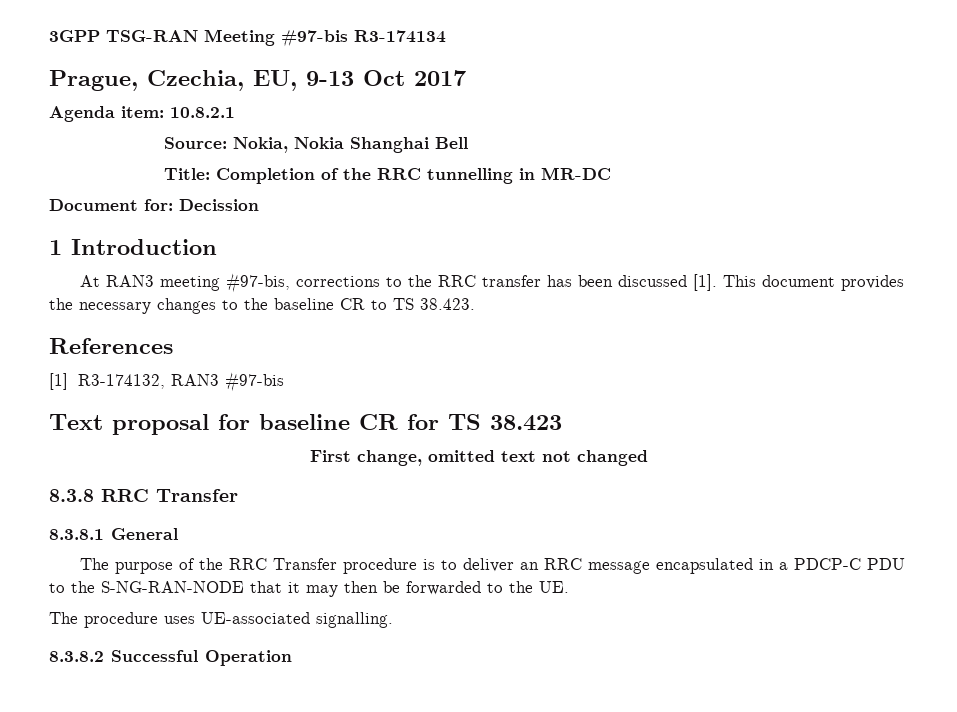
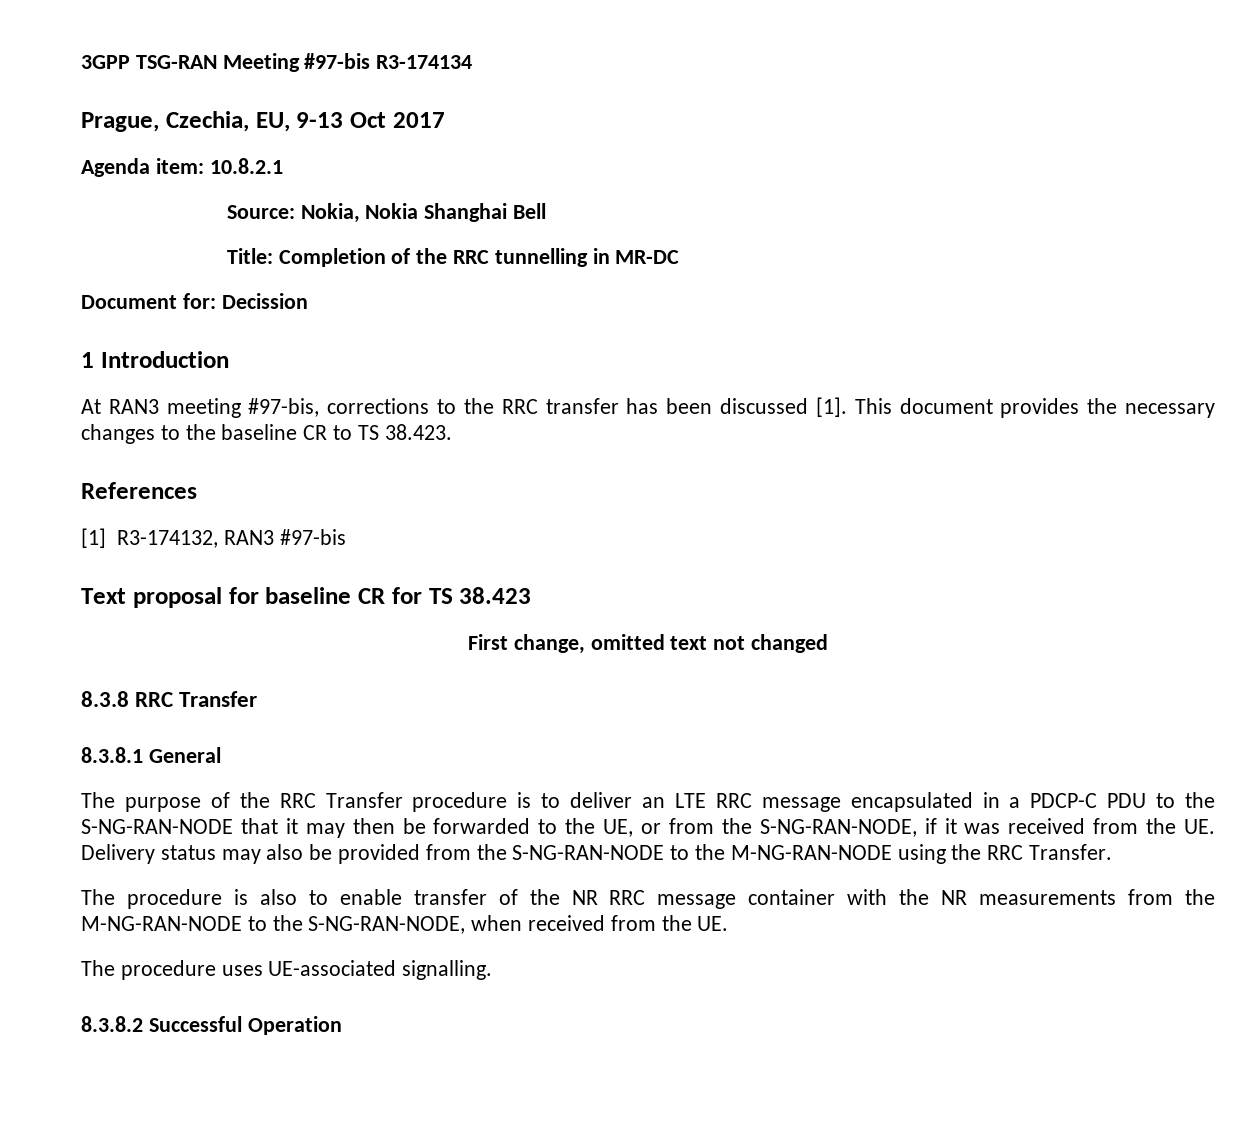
- The purpose of the RRC Transfer procedure is to deliver an RRC message encapsulated in a PDCP-C PDU to the S-NG-RAN-NODE that it may then be forwarded to the UE.
+ The purpose of the RRC Transfer procedure is to deliver an LTE RRC message encapsulated in a PDCP-C PDU to the S-NG-RAN-NODE that it may then be forwarded to the UE, or from the S-NG-RAN-NODE, if it was received from the UE. Delivery status may also be provided from the S-NG-RAN-NODE to the M-NG-RAN-NODE using the RRC Transfer.
+ The procedure is also to enable transfer of the NR RRC message container with the NR measurements from the M-NG-RAN-NODE to the S-NG-RAN-NODE, when received from the UE.

